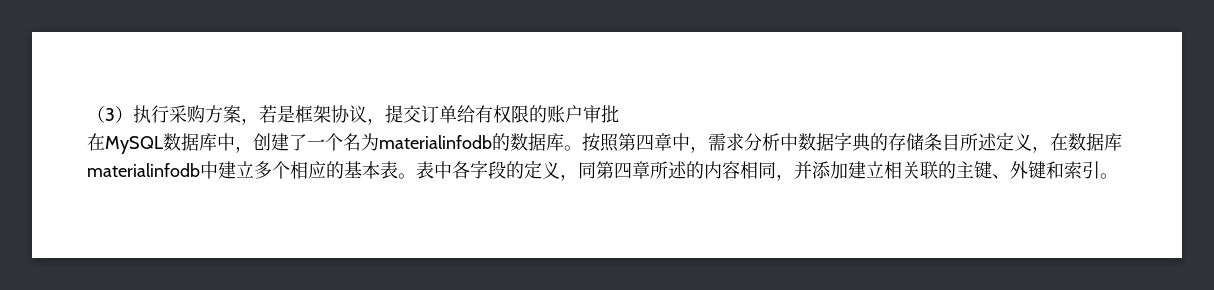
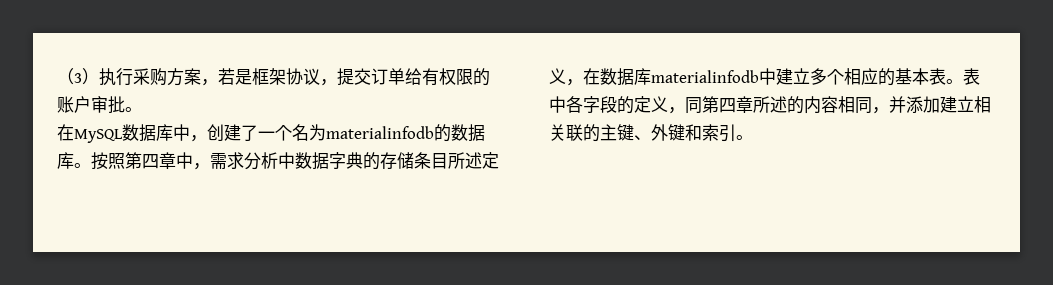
- （3）执行采购方案，若是框架协议，提交订单给有权限的账户审批
+ （3）执行采购方案，若是框架协议，提交订单给有权限的账户审批。

